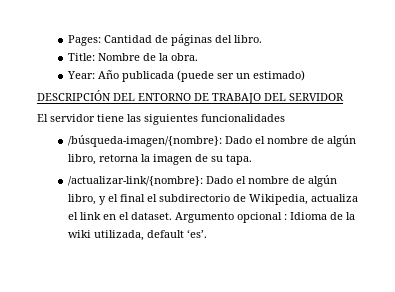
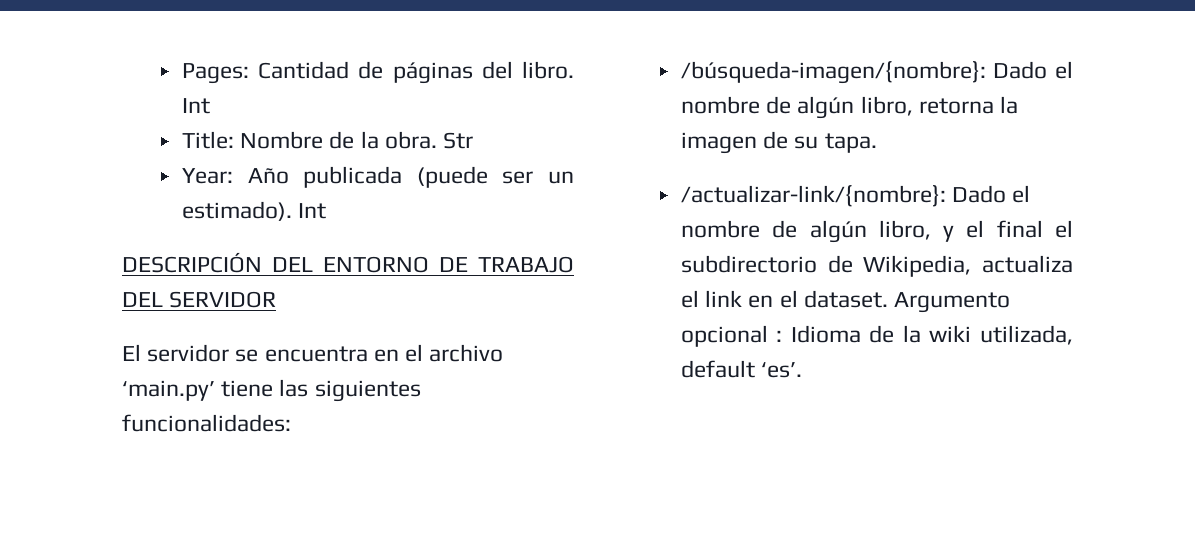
- Pages: Cantidad de páginas del libro.
+ Pages: Cantidad de páginas del libro. Int
+ Str
- Year: Año publicada (puede ser un estimado)
+ Year: Año publicada (puede ser un estimado). Int
- El servidor tiene las siguientes funcionalidades
+ El servidor se encuentra en el archivo ‘main.py’ tiene las siguientes funcionalidades:

